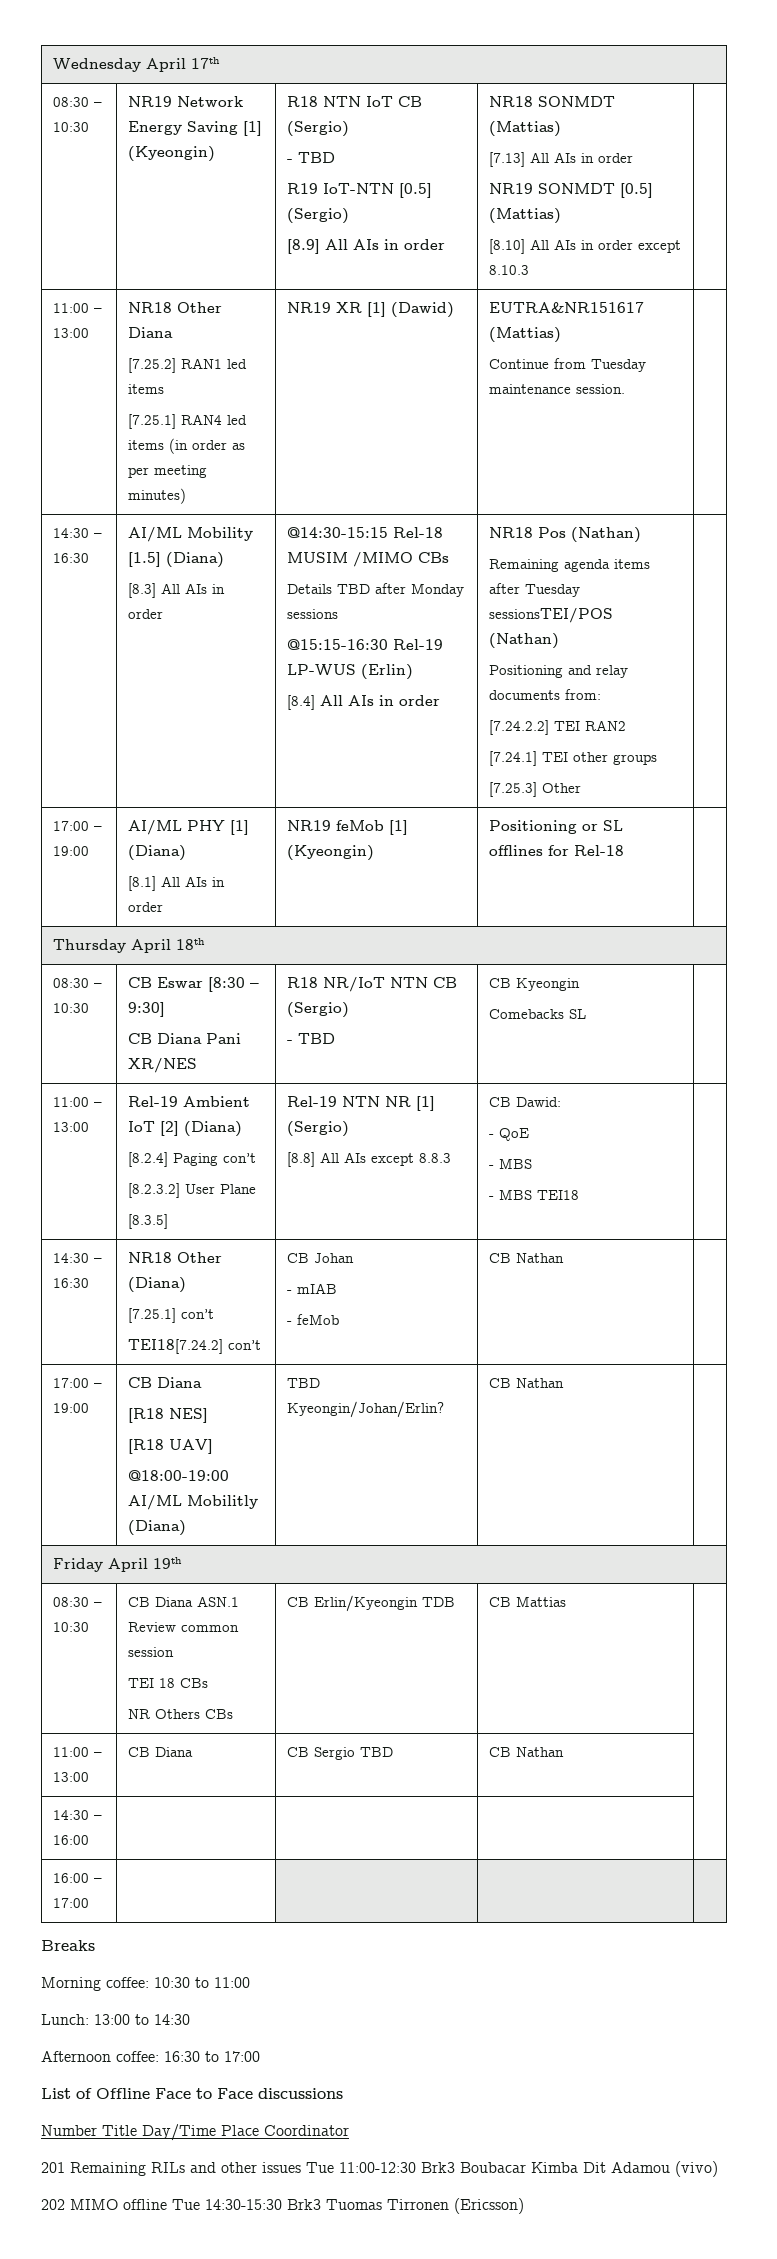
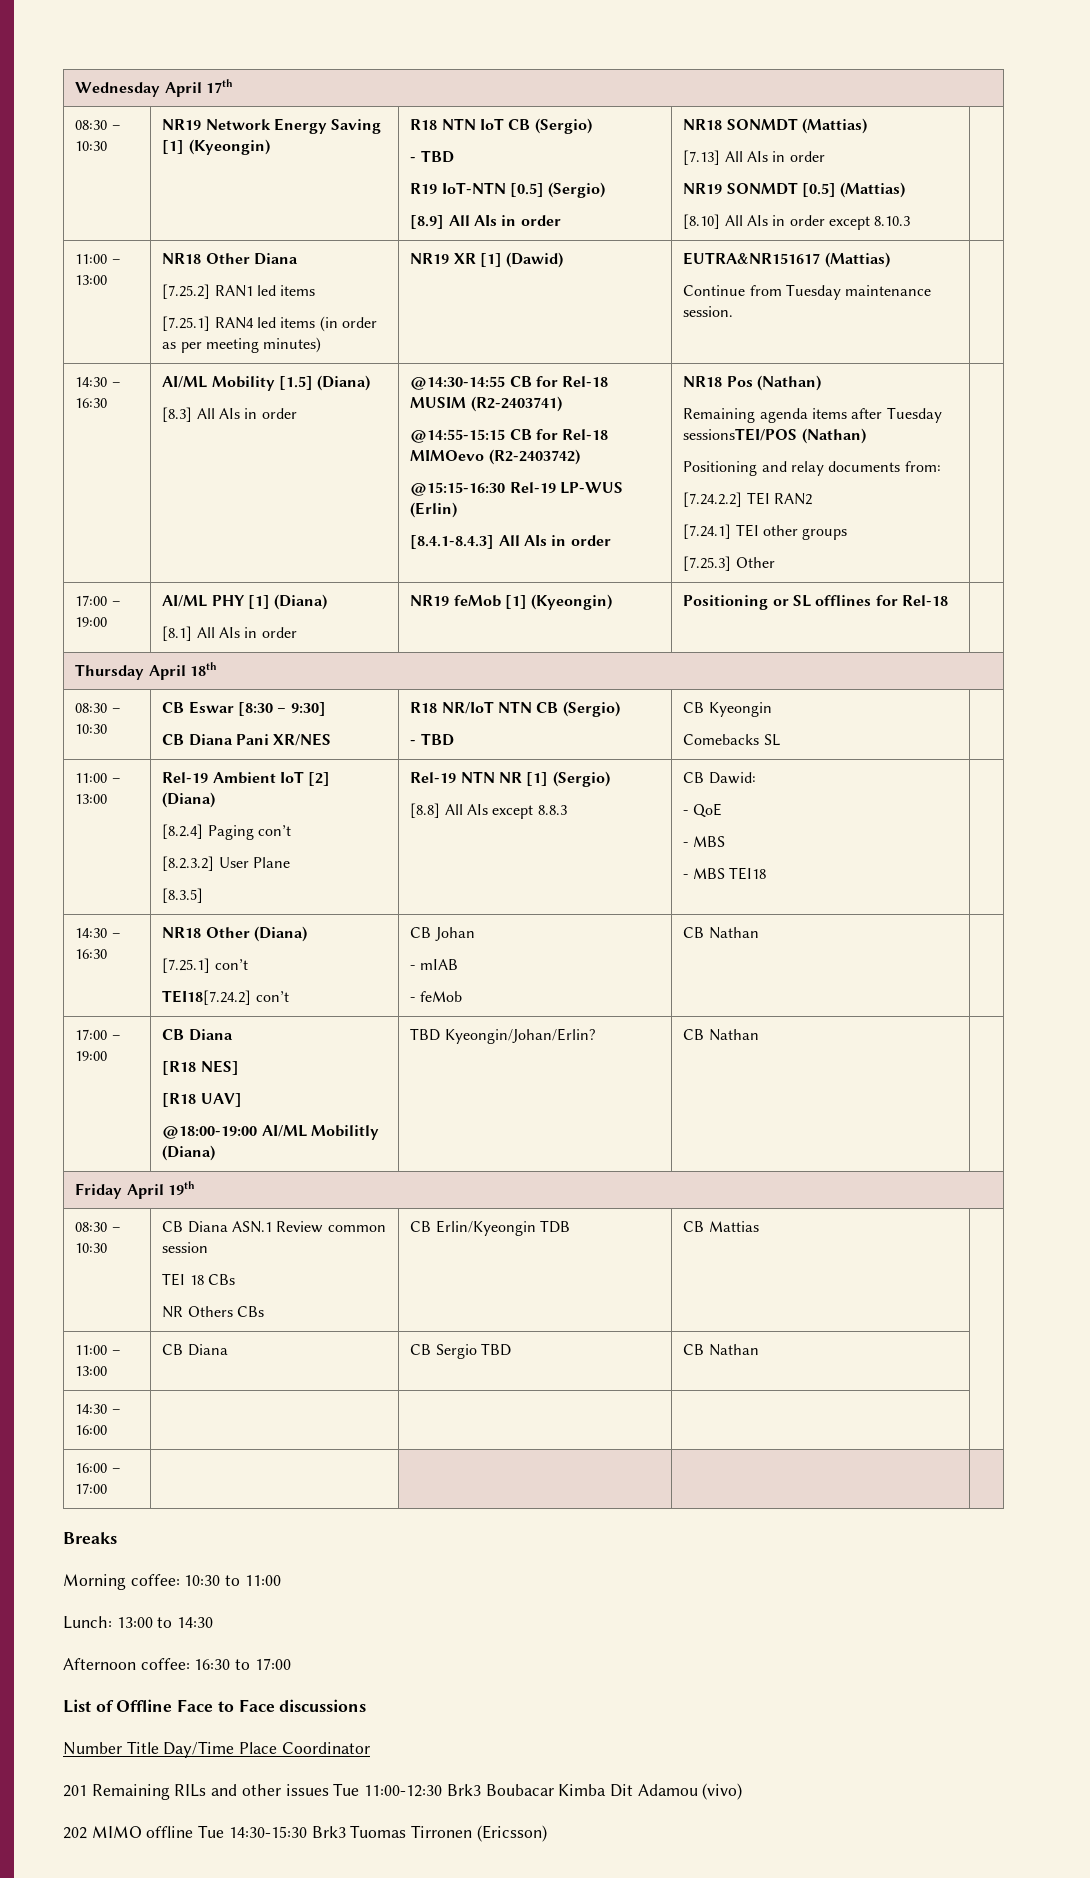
- @14:30-15:15 Rel-18 MUSIM /MIMO CBs
- Details TBD after Monday sessions
+ @14:30-14:55 CB for Rel-18 MUSIM (R2-2403741)
+ @14:55-15:15 CB for Rel-18 MIMOevo (R2-2403742)
- [8.4] All AIs in order
+ [8.4.1-8.4.3] All AIs in order

